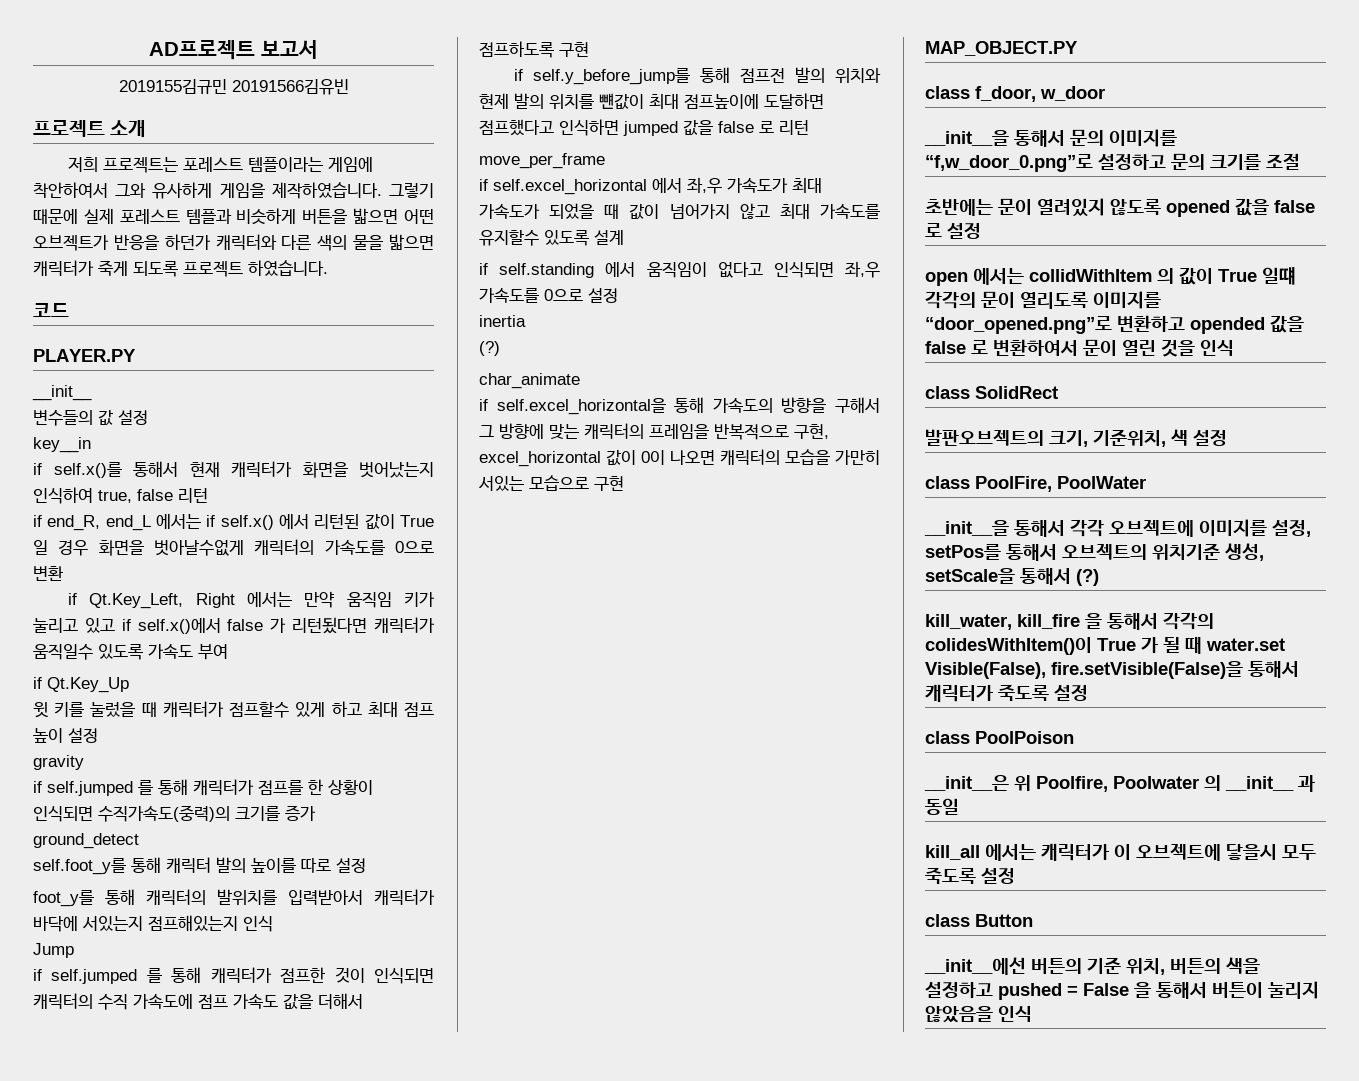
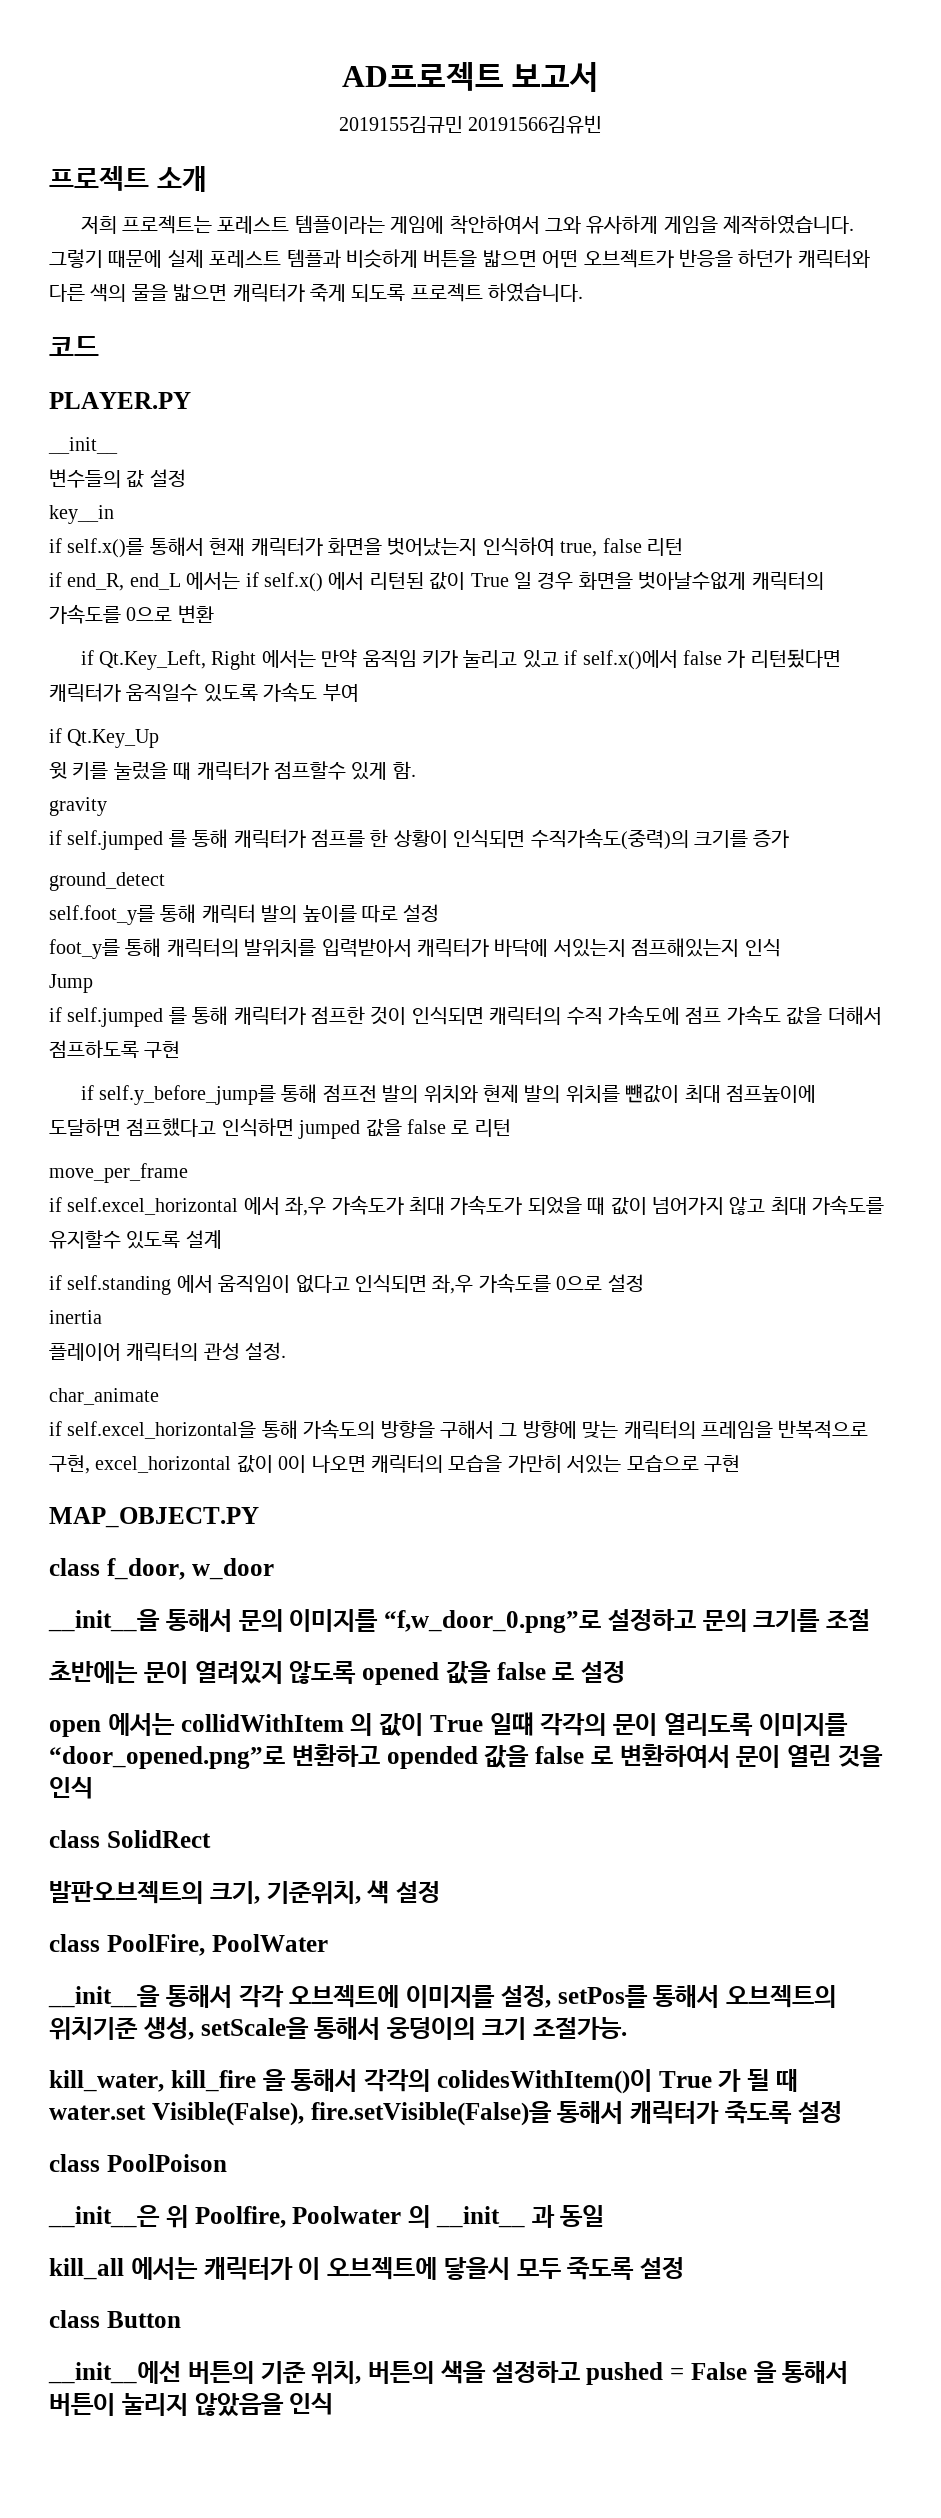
- 윗 키를 눌렀을 때 캐릭터가 점프할수 있게 하고 최대 점프 높이 설정
+ 윗 키를 눌렀을 때 캐릭터가 점프할수 있게 함.
  inertia
- (?)
+ 플레이어 캐릭터의 관성 설정.
- __init__을 통해서 각각 오브젝트에 이미지를 설정, setPos를 통해서 오브젝트의 위치기준 생성, setScale을 통해서 (?)
+ __init__을 통해서 각각 오브젝트에 이미지를 설정, setPos를 통해서 오브젝트의 위치기준 생성, setScale을 통해서 웅덩이의 크기 조절가능.

